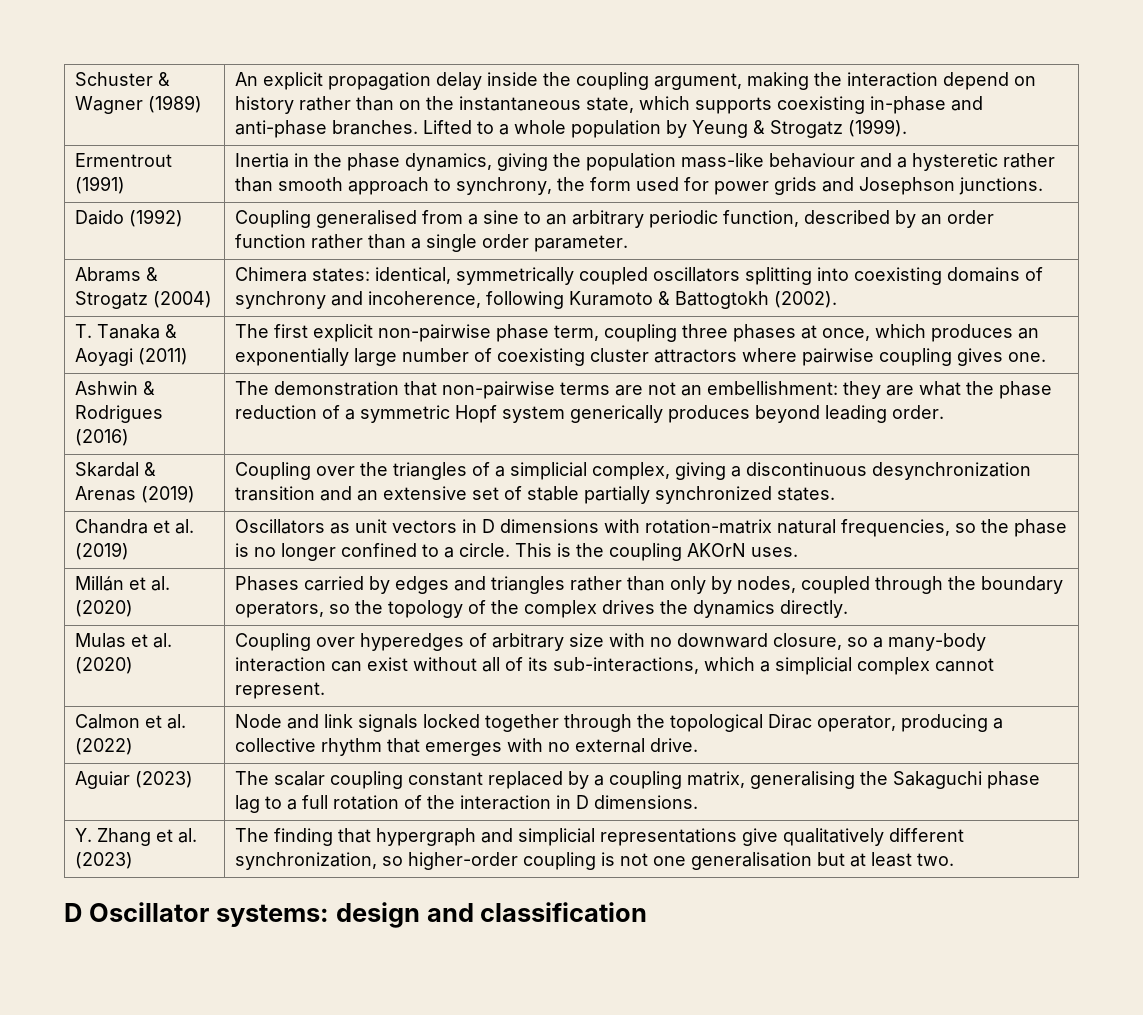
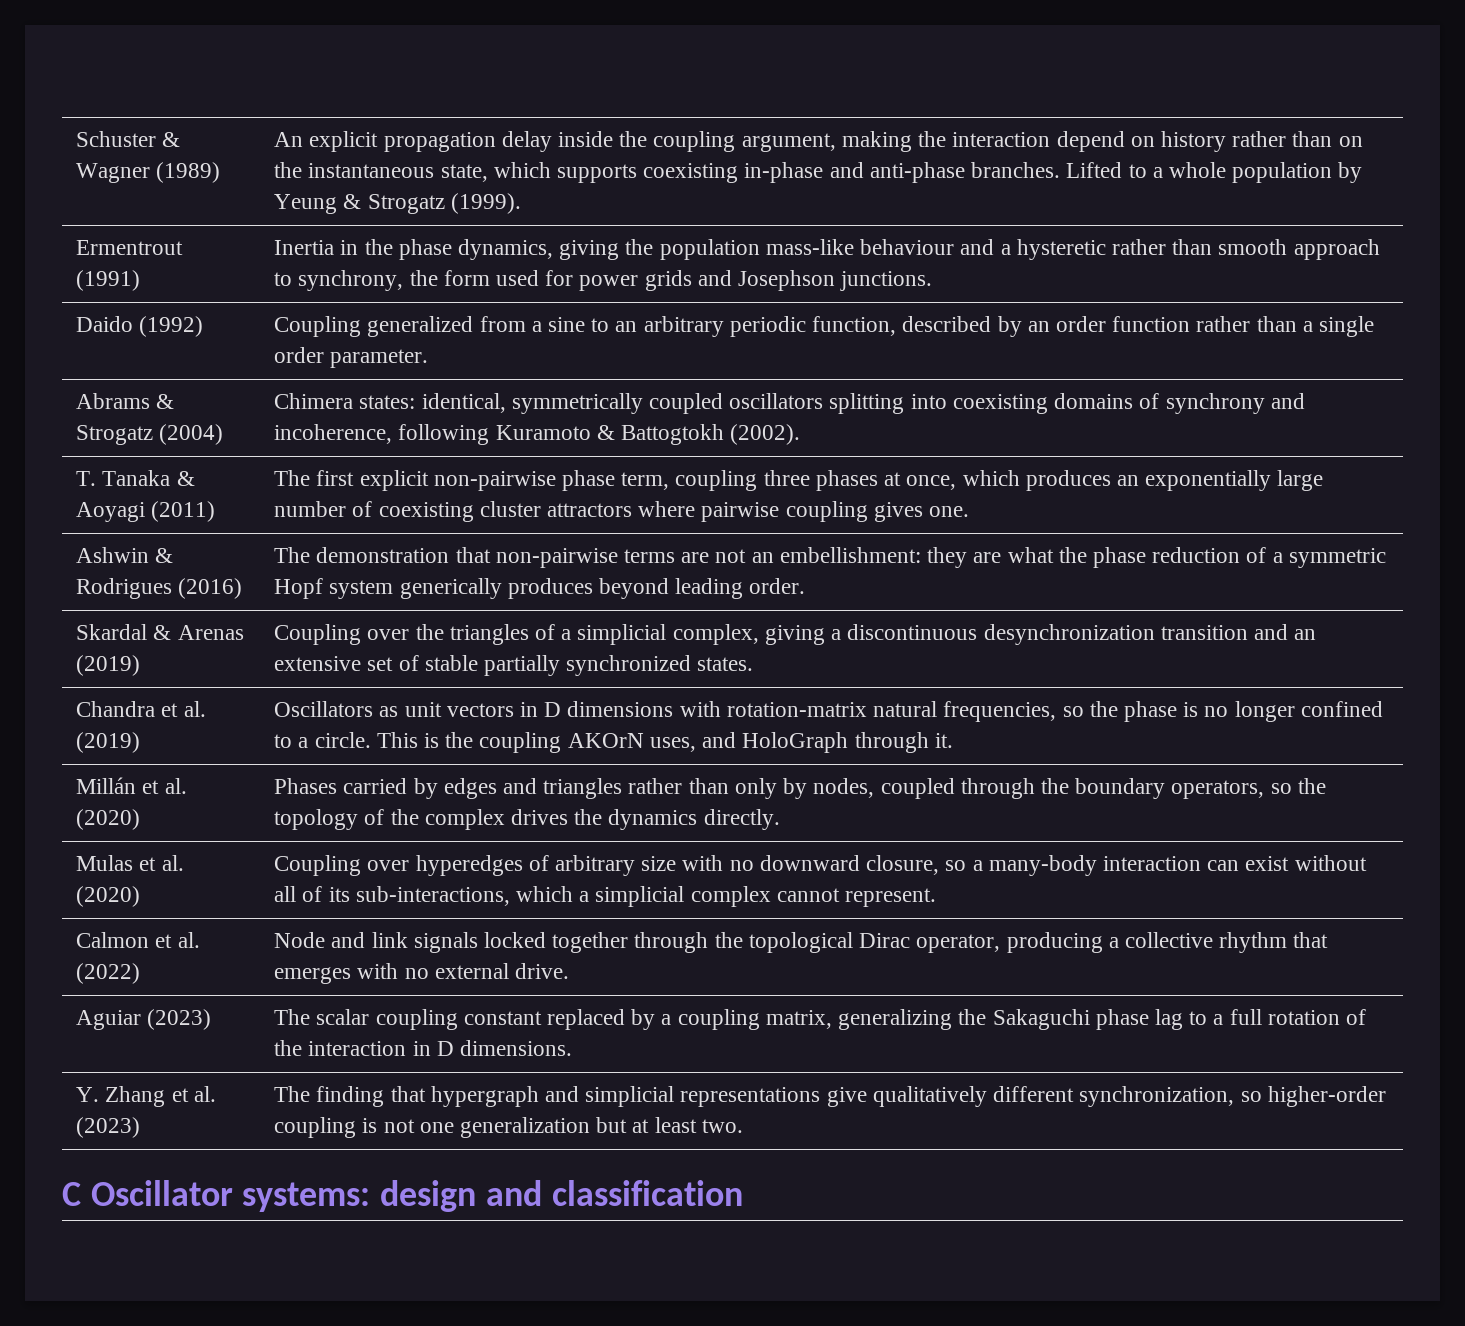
- Daido (1992) | Coupling generalised from a sine to an arbitrary periodic function, described by an order function rather than a single order parameter.
+ Daido (1992) | Coupling generalized from a sine to an arbitrary periodic function, described by an order function rather than a single order parameter.
- Chandra et al. (2019) | Oscillators as unit vectors in D dimensions with rotation-matrix natural frequencies, so the phase is no longer confined to a circle. This is the coupling AKOrN uses.
+ Chandra et al. (2019) | Oscillators as unit vectors in D dimensions with rotation-matrix natural frequencies, so the phase is no longer confined to a circle. This is the coupling AKOrN uses, and HoloGraph through it.
- Aguiar (2023) | The scalar coupling constant replaced by a coupling matrix, generalising the Sakaguchi phase lag to a full rotation of the interaction in D dimensions.
+ Aguiar (2023) | The scalar coupling constant replaced by a coupling matrix, generalizing the Sakaguchi phase lag to a full rotation of the interaction in D dimensions.
- Y. Zhang et al. (2023) | The finding that hypergraph and simplicial representations give qualitatively different synchronization, so higher-order coupling is not one generalisation but at least two.
+ Y. Zhang et al. (2023) | The finding that hypergraph and simplicial representations give qualitatively different synchronization, so higher-order coupling is not one generalization but at least two.
- D Oscillator systems: design and classification
+ C Oscillator systems: design and classification

